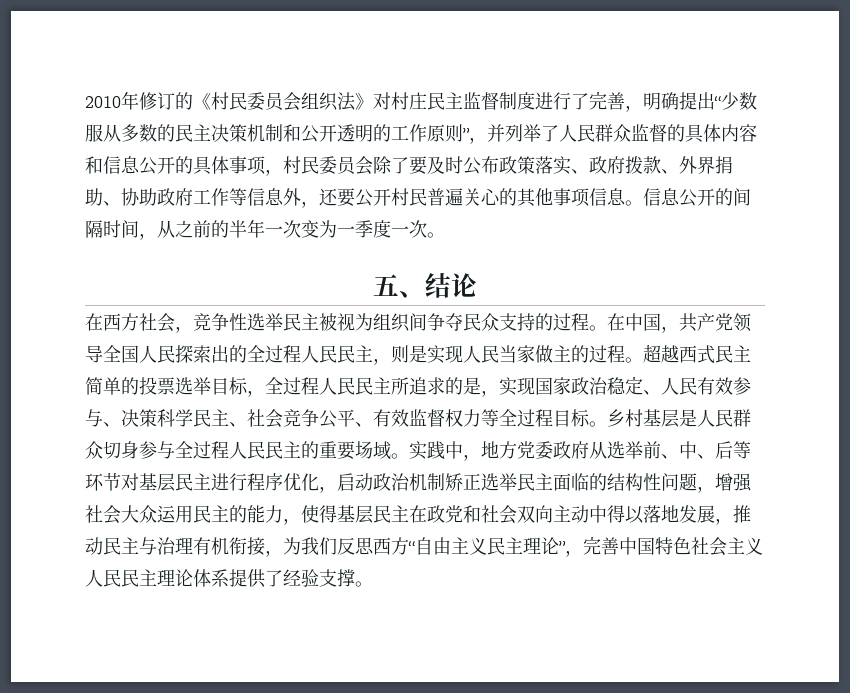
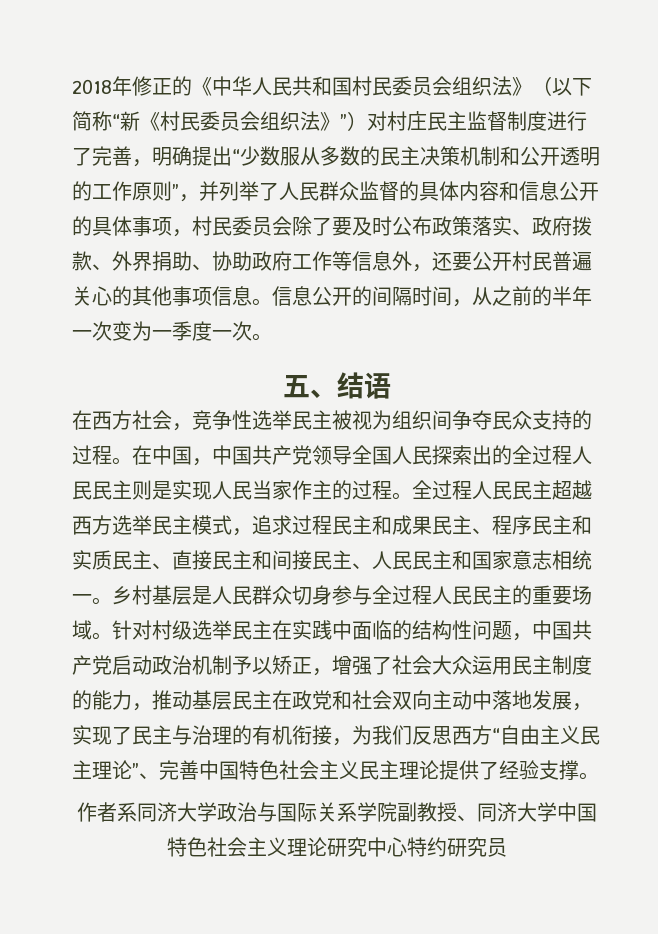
- 2010年修订的《村民委员会组织法》对村庄民主监督制度进行了完善，明确提出“少数服从多数的民主决策机制和公开透明的工作原则”，并列举了人民群众监督的具体内容和信息公开的具体事项，村民委员会除了要及时公布政策落实、政府拨款、外界捐助、协助政府工作等信息外，还要公开村民普遍关心的其他事项信息。
+ 2018年修正的《中华人民共和国村民委员会组织法》（以下简称“新《村民委员会组织法》”）对村庄民主监督制度进行了完善，明确提出“少数服从多数的民主决策机制和公开透明的工作原则”，并列举了人民群众监督的具体内容和信息公开的具体事项，村民委员会除了要及时公布政策落实、政府拨款、外界捐助、协助政府工作等信息外，还要公开村民普遍关心的其他事项信息。
- 五、结论
+ 五、结语
- 在中国，共产党领导全国人民探索出的全过程人民民主，则是实现人民当家做主的过程。
+ 在中国，中国共产党领导全国人民探索出的全过程人民民主则是实现人民当家作主的过程。
- 超越西式民主简单的投票选举目标，全过程人民民主所追求的是，实现国家政治稳定、人民有效参与、决策科学民主、社会竞争公平、有效监督权力等全过程目标。
+ 全过程人民民主超越西方选举民主模式，追求过程民主和成果民主、程序民主和实质民主、直接民主和间接民主、人民民主和国家意志相统一。
- 实践中，地方党委政府从选举前、中、后等环节对基层民主进行程序优化，启动政治机制矫正选举民主面临的结构性问题，增强社会大众运用民主的能力，使得基层民主在政党和社会双向主动中得以落地发展，推动民主与治理有机衔接，为我们反思西方“自由主义民主理论”，完善中国特色社会主义人民民主理论体系提供了经验支撑。
+ 针对村级选举民主在实践中面临的结构性问题，中国共产党启动政治机制予以矫正，增强了社会大众运用民主制度的能力，推动基层民主在政党和社会双向主动中落地发展，实现了民主与治理的有机衔接，为我们反思西方“自由主义民主理论”、完善中国特色社会主义民主理论提供了经验支撑。
+ 作者系同济大学政治与国际关系学院副教授、同济大学中国特色社会主义理论研究中心特约研究员

